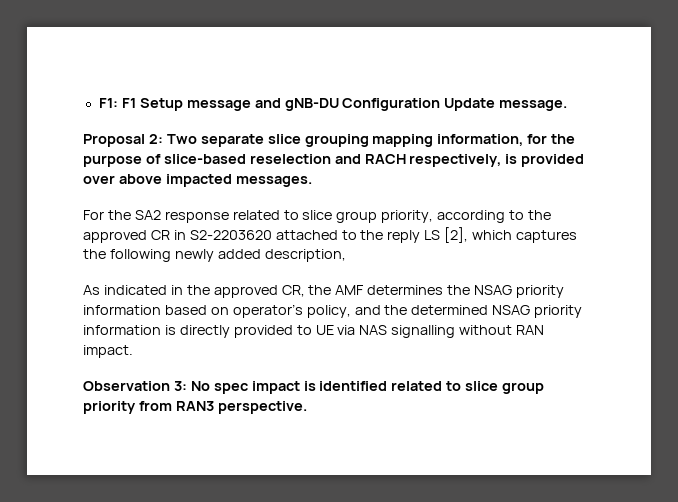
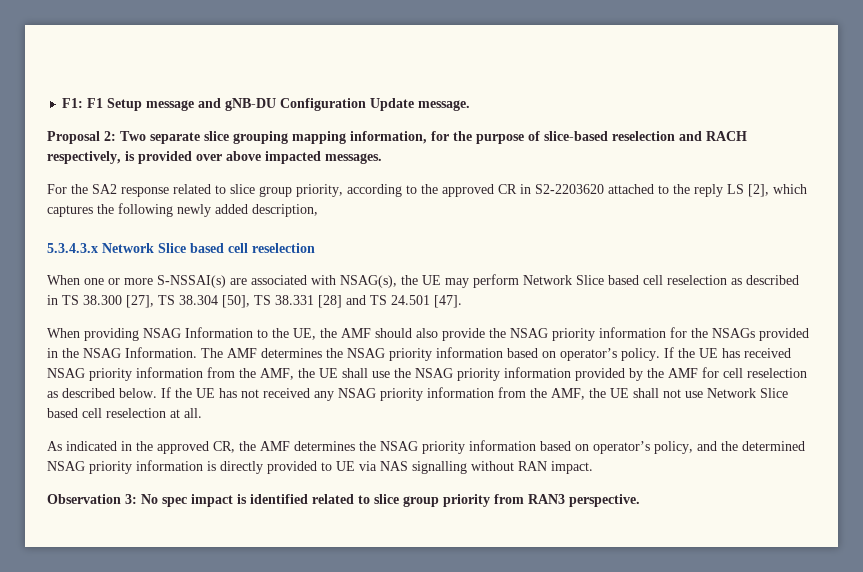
+ 5.3.4.3.x Network Slice based cell reselection
+ When one or more S-NSSAI(s) are associated with NSAG(s), the UE may perform Network Slice based cell reselection as described in TS 38.300 [27], TS 38.304 [50], TS 38.331 [28] and TS 24.501 [47].
+ When providing NSAG Information to the UE, the AMF should also provide the NSAG priority information for the NSAGs provided in the NSAG Information. The AMF determines the NSAG priority information based on operator’s policy. If the UE has received NSAG priority information from the AMF, the UE shall use the NSAG priority information provided by the AMF for cell reselection as described below. If the UE has not received any NSAG priority information from the AMF, the UE shall not use Network Slice based cell reselection at all.

